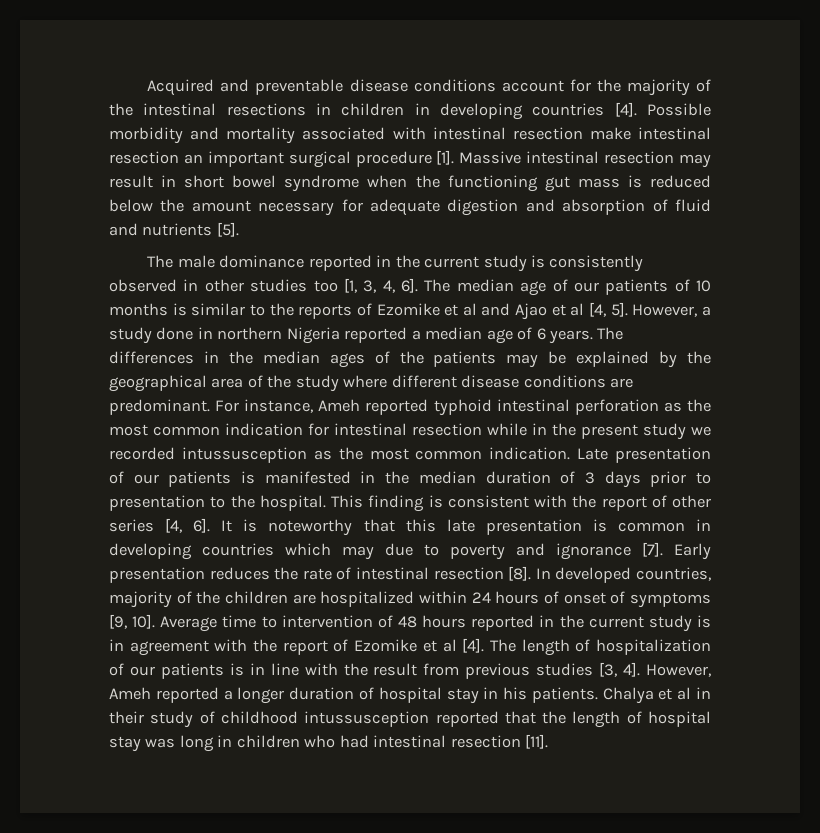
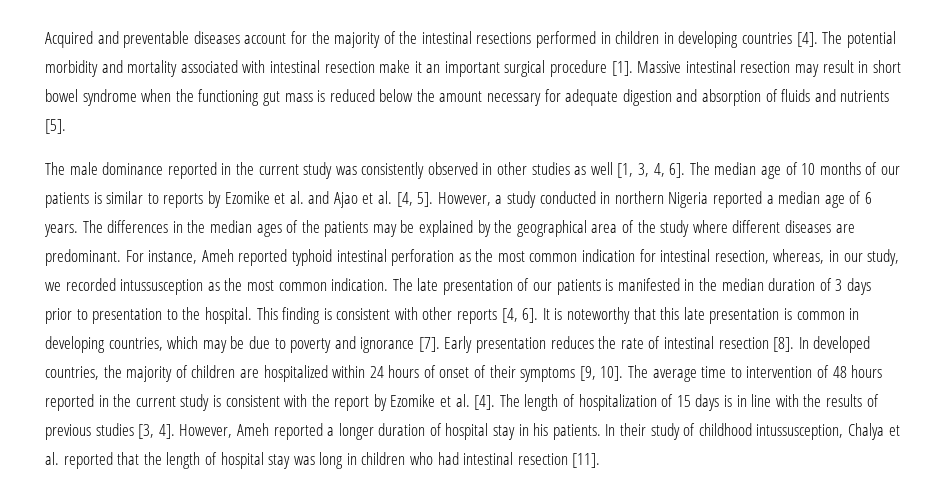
- Acquired and preventable disease conditions account for the majority of the intestinal resections in children in developing countries [4].
+ Acquired and preventable diseases account for the majority of the intestinal resections performed in children in developing countries [4].
- Possible morbidity and mortality associated with intestinal resection make intestinal resection an important surgical procedure [1].
+ The potential morbidity and mortality associated with intestinal resection make it an important surgical procedure [1].
- Massive intestinal resection may result in short bowel syndrome when the functioning gut mass is reduced below the amount necessary for adequate digestion and absorption of fluid and nutrients [5].
+ Massive intestinal resection may result in short bowel syndrome when the functioning gut mass is reduced below the amount necessary for adequate digestion and absorption of fluids and nutrients [5].
- The male dominance reported in the current study is consistently observed in other studies too [1, 3, 4, 6].
+ The male dominance reported in the current study was consistently observed in other studies as well [1, 3, 4, 6].
- The median age of our patients of 10 months is similar to the reports of Ezomike et al and Ajao et al [4, 5].
+ The median age of 10 months of our patients is similar to reports by Ezomike et al. and Ajao et al. [4, 5].
- However, a study done in northern Nigeria reported a median age of 6 years.
+ However, a study conducted in northern Nigeria reported a median age of 6 years.
- The differences in the median ages of the patients may be explained by the geographical area of the study where different disease conditions are predominant.
+ The differences in the median ages of the patients may be explained by the geographical area of the study where different diseases are predominant.
- For instance, Ameh reported typhoid intestinal perforation as the most common indication for intestinal resection while in the present study we recorded intussusception as the most common indication.
+ For instance, Ameh reported typhoid intestinal perforation as the most common indication for intestinal resection, whereas, in our study, we recorded intussusception as the most common indication.
- Late presentation of our patients is manifested in the median duration of 3 days prior to presentation to the hospital.
+ The late presentation of our patients is manifested in the median duration of 3 days prior to presentation to the hospital.
- This finding is consistent with the report of other series [4, 6].
+ This finding is consistent with other reports [4, 6].
- It is noteworthy that this late presentation is common in developing countries which may due to poverty and ignorance [7].
+ It is noteworthy that this late presentation is common in developing countries, which may be due to poverty and ignorance [7].
- In developed countries, majority of the children are hospitalized within 24 hours of onset of symptoms [9, 10].
+ In developed countries, the majority of children are hospitalized within 24 hours of onset of their symptoms [9, 10].
- Average time to intervention of 48 hours reported in the current study is in agreement with the report of Ezomike et al [4].
+ The average time to intervention of 48 hours reported in the current study is consistent with the report by Ezomike et al. [4].
- The length of hospitalization of our patients is in line with the result from previous studies [3, 4].
+ The length of hospitalization of 15 days is in line with the results of previous studies [3, 4].
- Chalya et al in their study of childhood intussusception reported that the length of hospital stay was long in children who had intestinal resection [11].
+ In their study of childhood intussusception, Chalya et al. reported that the length of hospital stay was long in children who had intestinal resection [11].

